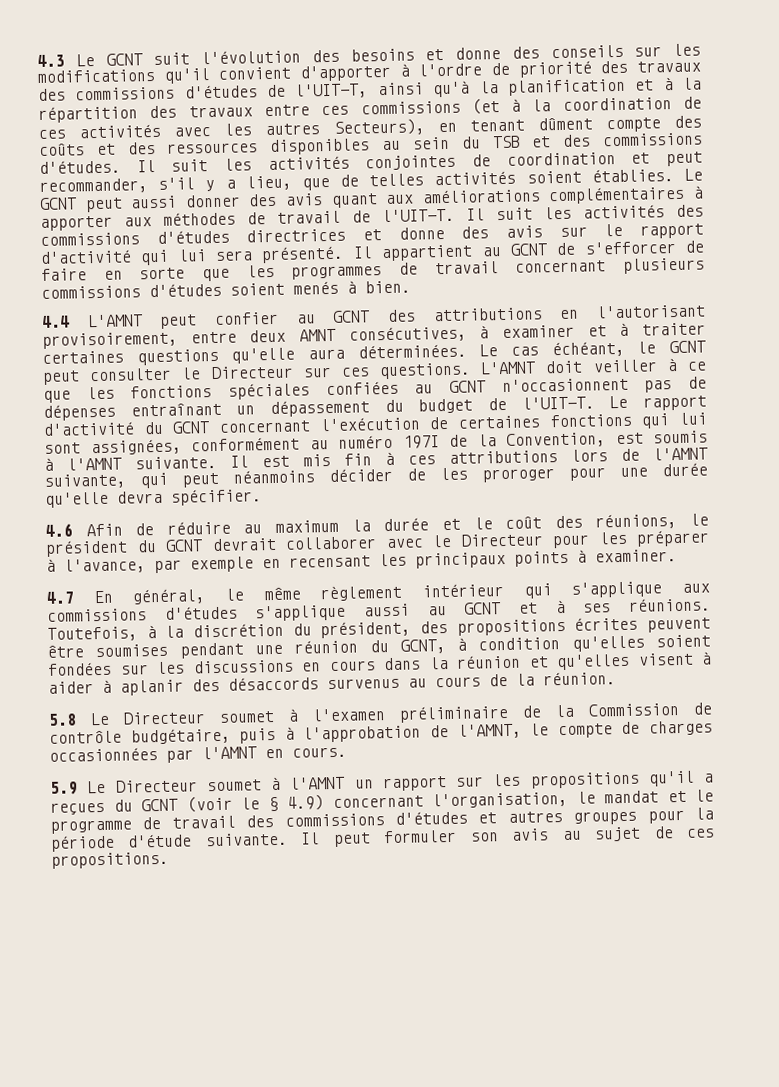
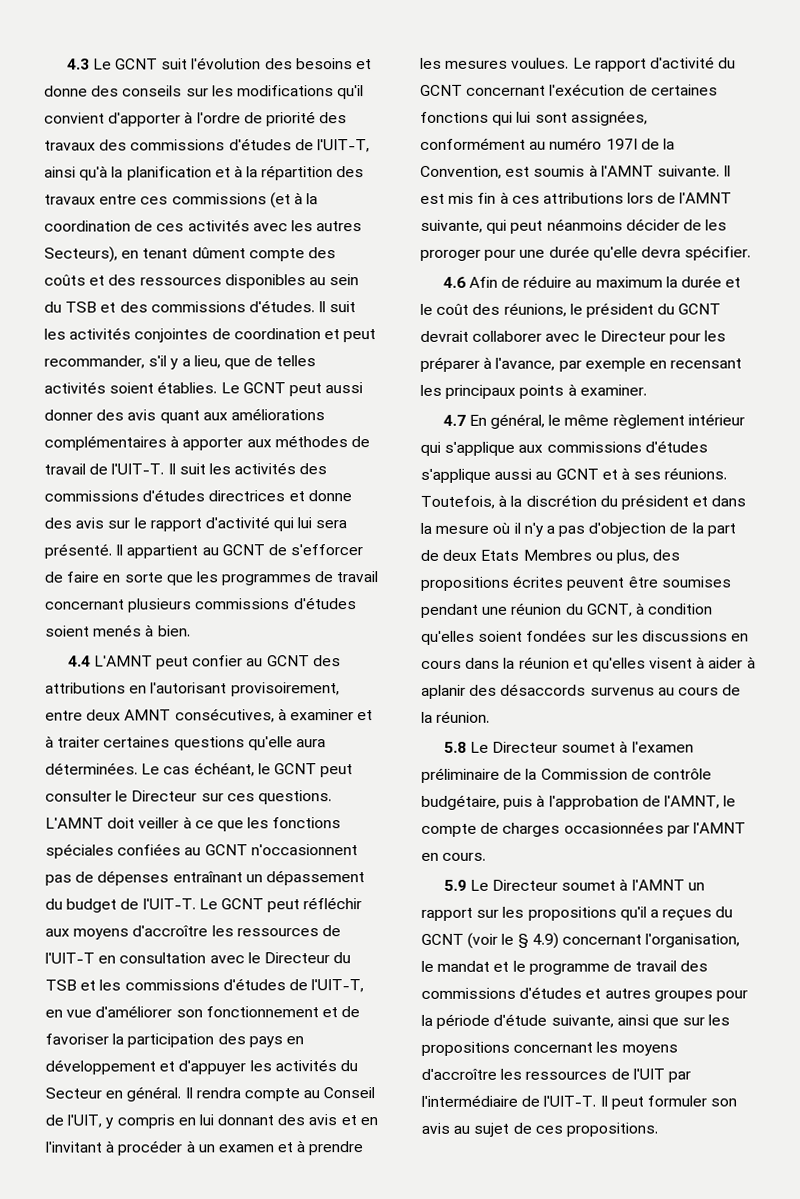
- Le rapport d'activité du GCNT concernant l'exécution de certaines fonctions qui lui sont assignées, conformément au numéro 197I de la Convention, est soumis à l'AMNT suivante.
+ Le GCNT peut réfléchir aux moyens d'accroître les ressources de l'UIT-T en consultation avec le Directeur du TSB et les commissions d'études de l'UIT-T, en vue d'améliorer son fonctionnement et de favoriser la participation des pays en développement et d'appuyer les activités du Secteur en général. Il rendra compte au Conseil de l'UIT, y compris en lui donnant des avis et en l'invitant à procéder à un examen et à prendre les mesures voulues. Le rapport d'activité du GCNT concernant l'exécution de certaines fonctions qui lui sont assignées, conformément au numéro 197I de la Convention, est soumis à l'AMNT suivante.
- Toutefois, à la discrétion du président, des propositions écrites peuvent être soumises pendant une réunion du GCNT, à condition qu'elles soient fondées sur les discussions en cours dans la réunion et qu'elles visent à aider à aplanir des désaccords survenus au cours de la réunion.
+ Toutefois, à la discrétion du président et dans la mesure où il n'y a pas d'objection de la part de deux Etats Membres ou plus, des propositions écrites peuvent être soumises pendant une réunion du GCNT, à condition qu'elles soient fondées sur les discussions en cours dans la réunion et qu'elles visent à aider à aplanir des désaccords survenus au cours de la réunion.
- 5.9 Le Directeur soumet à l'AMNT un rapport sur les propositions qu'il a reçues du GCNT (voir le § 4.9) concernant l'organisation, le mandat et le programme de travail des commissions d'études et autres groupes pour la période d'étude suivante.
+ 5.9 Le Directeur soumet à l'AMNT un rapport sur les propositions qu'il a reçues du GCNT (voir le § 4.9) concernant l'organisation, le mandat et le programme de travail des commissions d'études et autres groupes pour la période d'étude suivante, ainsi que sur les propositions concernant les moyens d'accroître les ressources de l'UIT par l'intermédiaire de l'UIT-T.

